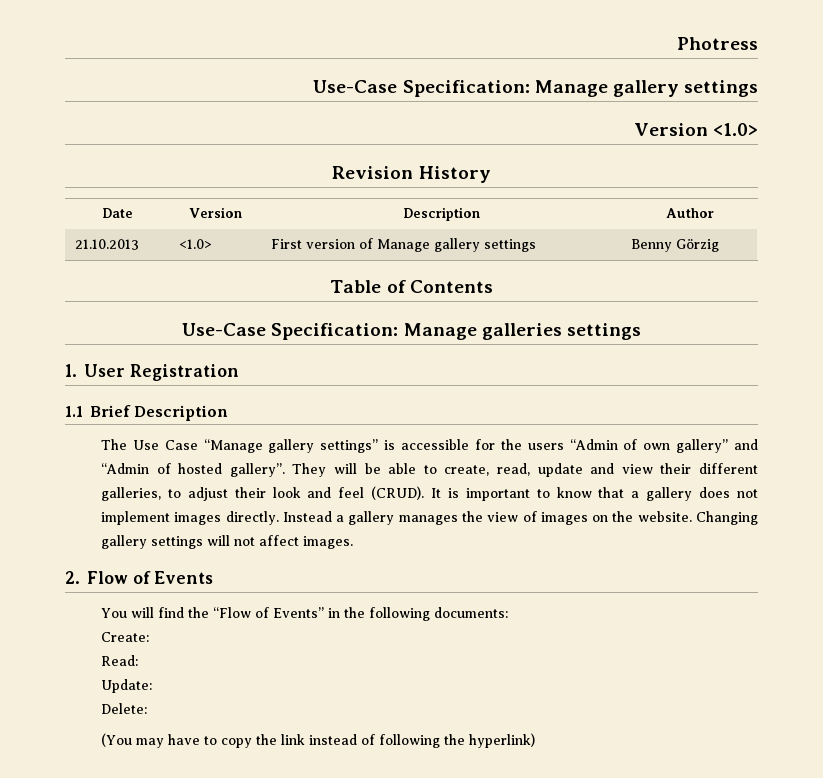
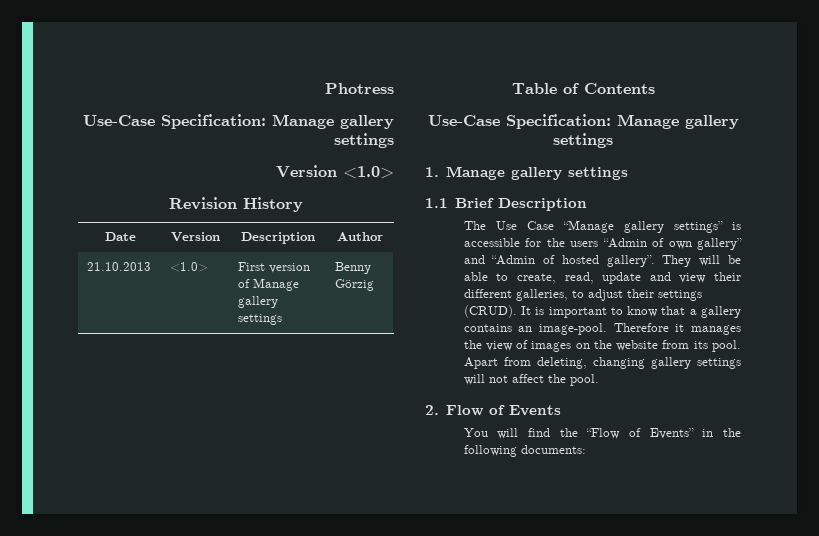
  Table of Contents
- Use-Case Specification: Manage galleries settings
+ Use-Case Specification: Manage gallery settings
- 1. User Registration
+ 1. Manage gallery settings
- They will be able to create, read, update and view their different galleries, to adjust their look and feel (CRUD).
+ They will be able to create, read, update and view their different galleries, to adjust their settings (CRUD).
- It is important to know that a gallery does not implement images directly. Instead a gallery manages the view of images on the website. Changing gallery settings will not affect images.
+ It is important to know that a gallery contains an image-pool. Therefore it manages the view of images on the website from its pool. Apart from deleting, changing gallery settings will not affect the pool.
- Create:
- Read:
- Update:
- Delete:
- (You may have to copy the link instead of following the hyperlink)

